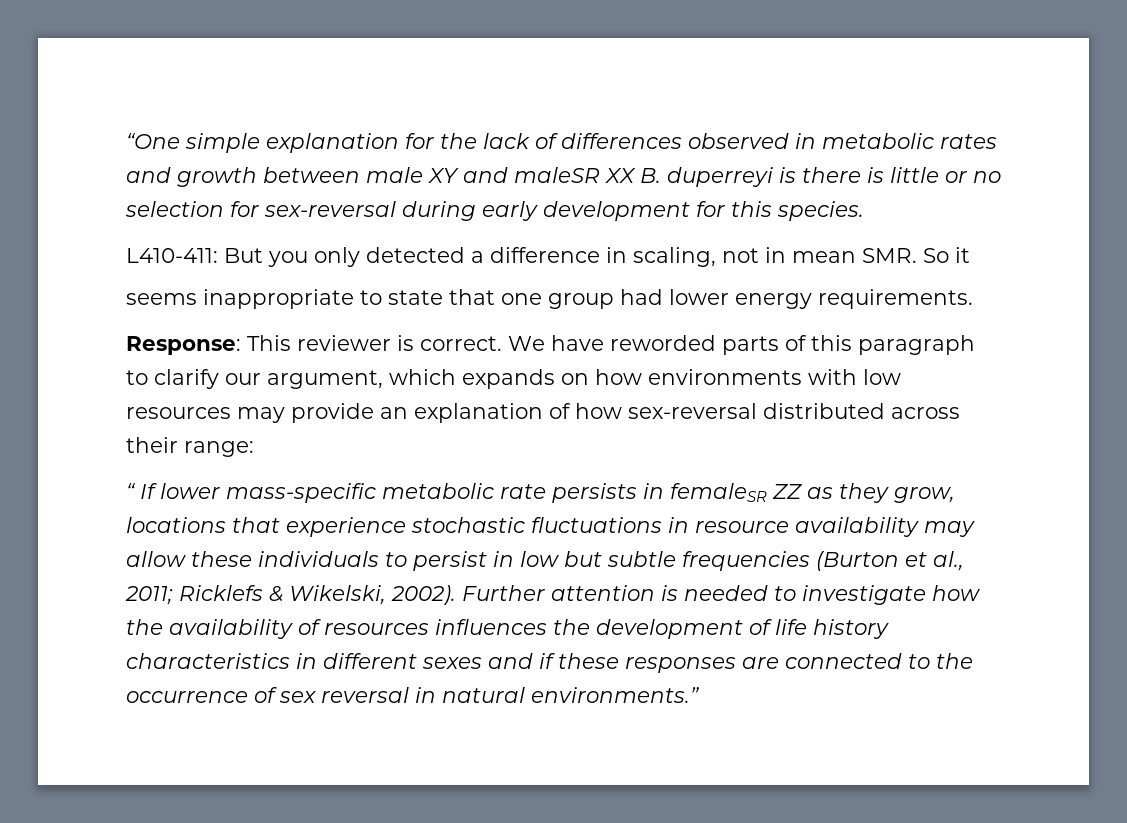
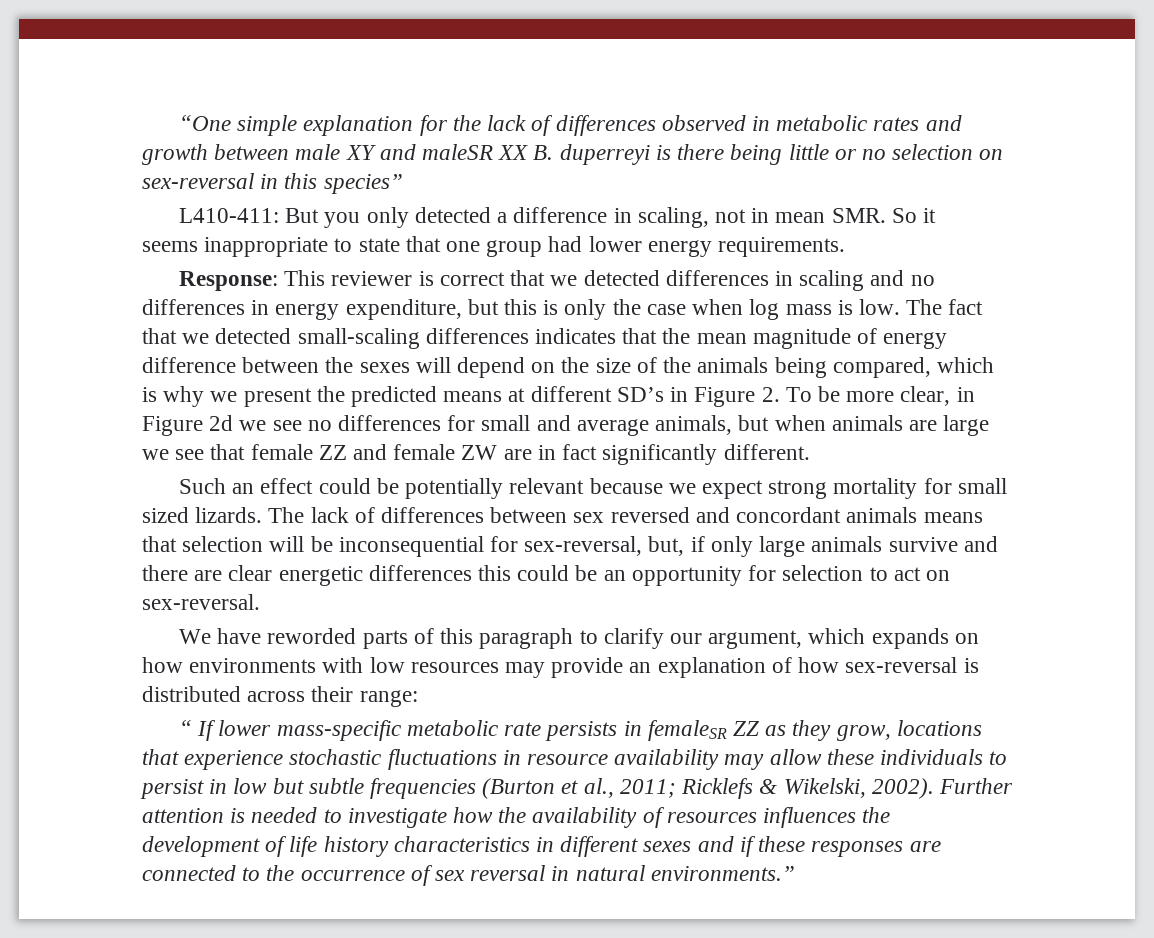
- “One simple explanation for the lack of differences observed in metabolic rates and growth between male XY and maleSR XX B. duperreyi is there is little or no selection for sex-reversal during early development for this species.
+ “One simple explanation for the lack of differences observed in metabolic rates and growth between male XY and maleSR XX B. duperreyi is there being little or no selection on sex-reversal in this species”
- Response: This reviewer is correct. We have reworded parts of this paragraph to clarify our argument, which expands on how environments with low resources may provide an explanation of how sex-reversal distributed across their range:
+ Response: This reviewer is correct that we detected differences in scaling and no differences in energy expenditure, but this is only the case when log mass is low. The fact that we detected small-scaling differences indicates that the mean magnitude of energy difference between the sexes will depend on the size of the animals being compared, which is why we present the predicted means at different SD’s in Figure 2. To be more clear, in Figure 2d we see no differences for small and average animals, but when animals are large we see that female ZZ and female ZW are in fact significantly different.
+ Such an effect could be potentially relevant because we expect strong mortality for small sized lizards. The lack of differences between sex reversed and concordant animals means that selection will be inconsequential for sex-reversal, but, if only large animals survive and there are clear energetic differences this could be an opportunity for selection to act on sex-reversal.
+ We have reworded parts of this paragraph to clarify our argument, which expands on how environments with low resources may provide an explanation of how sex-reversal is distributed across their range:

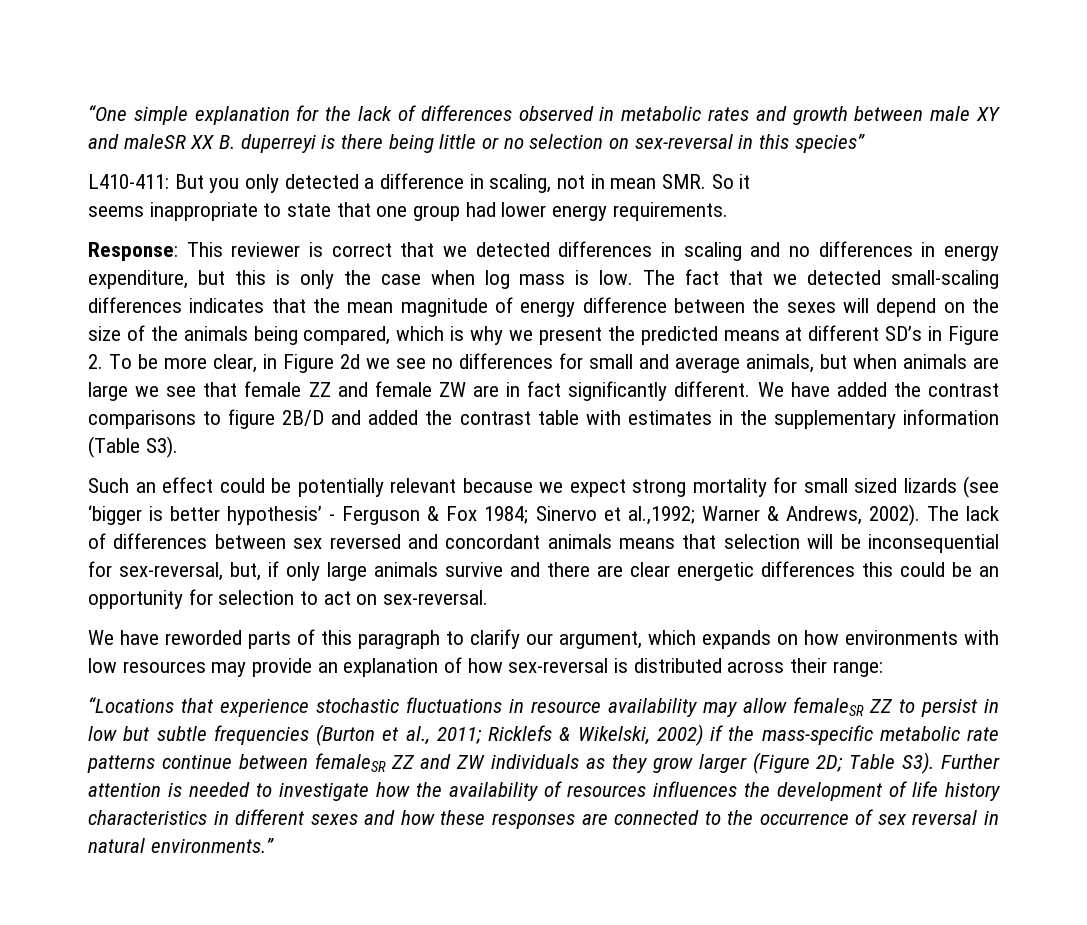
+ We have added the contrast comparisons to figure 2B/D and added the contrast table with estimates in the supplementary information (Table S3).
- Such an effect could be potentially relevant because we expect strong mortality for small sized lizards.
+ Such an effect could be potentially relevant because we expect strong mortality for small sized lizards (see ‘bigger is better hypothesis’ - Ferguson & Fox 1984; Sinervo et al.,1992; Warner & Andrews, 2002).
- “ If lower mass-specific metabolic rate persists in femaleSR ZZ as they grow, locations that experience stochastic fluctuations in resource availability may allow these individuals to persist in low but subtle frequencies (Burton et al., 2011; Ricklefs & Wikelski, 2002). Further attention is needed to investigate how the availability of resources influences the development of life history characteristics in different sexes and if these responses are connected to the occurrence of sex reversal in natural environments.”
+ “Locations that experience stochastic fluctuations in resource availability may allow femaleSR ZZ to persist in low but subtle frequencies (Burton et al., 2011; Ricklefs & Wikelski, 2002) if the mass-specific metabolic rate patterns continue between femaleSR ZZ and ZW individuals as they grow larger (Figure 2D; Table S3). Further attention is needed to investigate how the availability of resources influences the development of life history characteristics in different sexes and how these responses are connected to the occurrence of sex reversal in natural environments.”

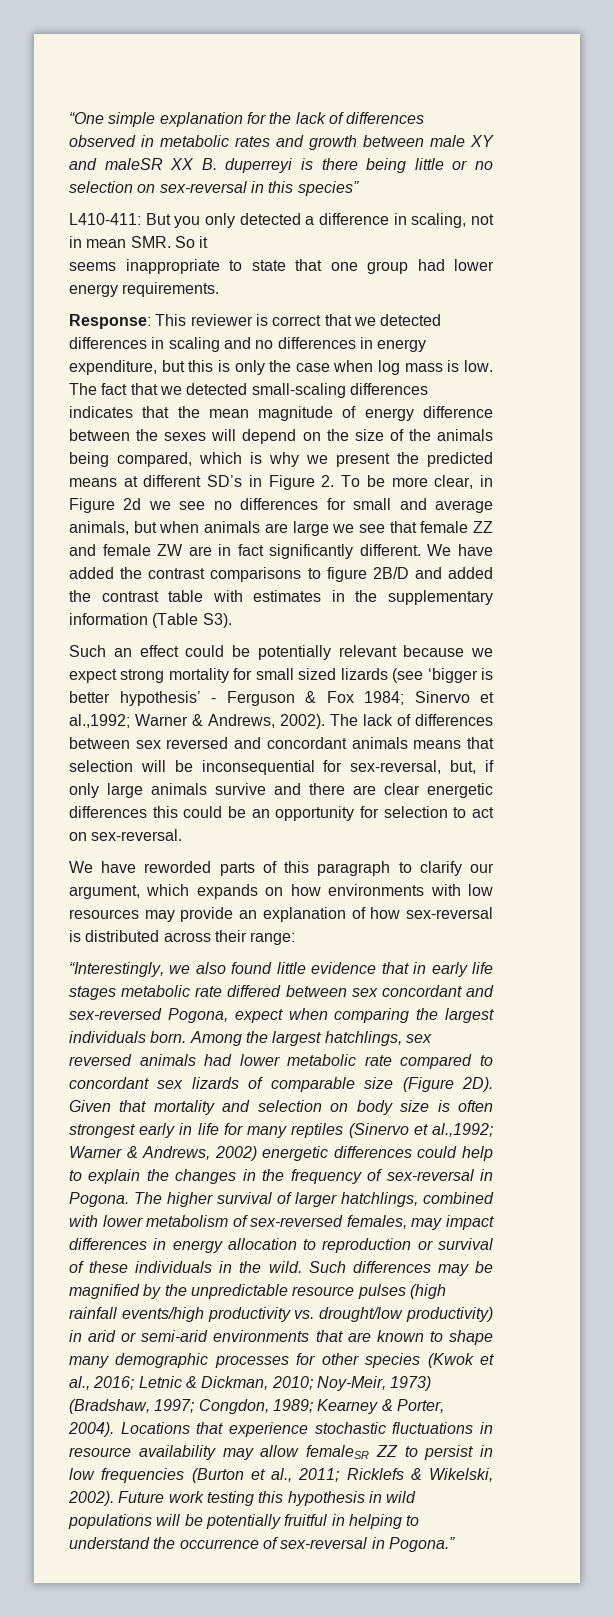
- “Locations that experience stochastic fluctuations in resource availability may allow femaleSR ZZ to persist in low but subtle frequencies (Burton et al., 2011; Ricklefs & Wikelski, 2002) if the mass-specific metabolic rate patterns continue between femaleSR ZZ and ZW individuals as they grow larger (Figure 2D; Table S3). Further attention is needed to investigate how the availability of resources influences the development of life history characteristics in different sexes and how these responses are connected to the occurrence of sex reversal in natural environments.”
+ “Interestingly, we also found little evidence that in early life stages metabolic rate differed between sex concordant and sex-reversed Pogona, expect when comparing the largest individuals born. Among the largest hatchlings, sex reversed animals had lower metabolic rate compared to concordant sex lizards of comparable size (Figure 2D). Given that mortality and selection on body size is often strongest early in life for many reptiles (Sinervo et al.,1992; Warner & Andrews, 2002) energetic differences could help to explain the changes in the frequency of sex-reversal in Pogona. The higher survival of larger hatchlings, combined with lower metabolism of sex-reversed females, may impact differences in energy allocation to reproduction or survival of these individuals in the wild. Such differences may be magnified by the unpredictable resource pulses (high rainfall events/high productivity vs. drought/low productivity) in arid or semi-arid environments that are known to shape many demographic processes for other species (Kwok et al., 2016; Letnic & Dickman, 2010; Noy-Meir, 1973) (Bradshaw, 1997; Congdon, 1989; Kearney & Porter, 2004). Locations that experience stochastic fluctuations in resource availability may allow femaleSR ZZ to persist in low frequencies (Burton et al., 2011; Ricklefs & Wikelski, 2002). Future work testing this hypothesis in wild populations will be potentially fruitful in helping to understand the occurrence of sex-reversal in Pogona.”

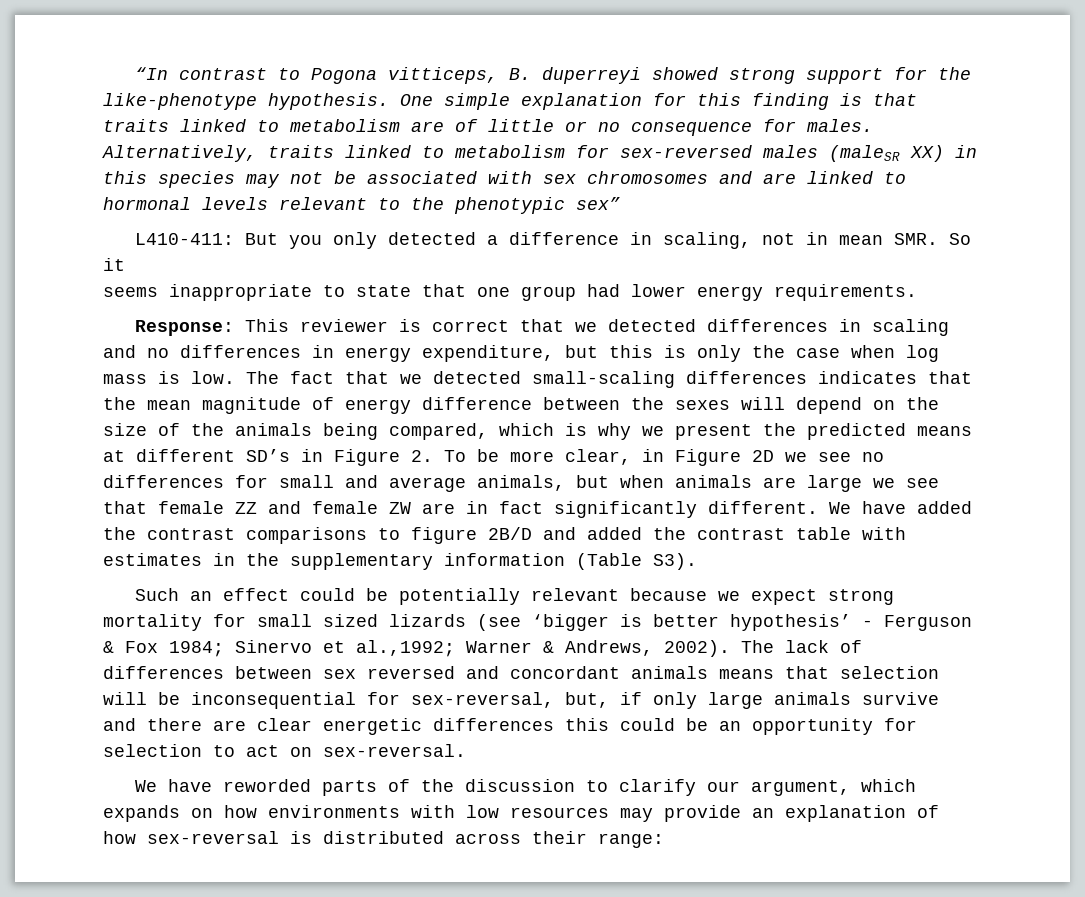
- “One simple explanation for the lack of differences observed in metabolic rates and growth between male XY and maleSR XX B. duperreyi is there being little or no selection on sex-reversal in this species”
+ “In contrast to Pogona vitticeps, B. duperreyi showed strong support for the like-phenotype hypothesis. One simple explanation for this finding is that traits linked to metabolism are of little or no consequence for males. Alternatively, traits linked to metabolism for sex-reversed males (maleSR XX) in this species may not be associated with sex chromosomes and are linked to hormonal levels relevant to the phenotypic sex”
- The fact that we detected small-scaling differences indicates that the mean magnitude of energy difference between the sexes will depend on the size of the animals being compared, which is why we present the predicted means at different SD’s in Figure 2. To be more clear, in Figure 2d we see no differences for small and average animals, but when animals are large we see that female ZZ and female ZW are in fact significantly different.
+ The fact that we detected small-scaling differences indicates that the mean magnitude of energy difference between the sexes will depend on the size of the animals being compared, which is why we present the predicted means at different SD’s in Figure 2. To be more clear, in Figure 2D we see no differences for small and average animals, but when animals are large we see that female ZZ and female ZW are in fact significantly different.
- We have reworded parts of this paragraph to clarify our argument, which expands on how environments with low resources may provide an explanation of how sex-reversal is distributed across their range:
+ We have reworded parts of the discussion to clarify our argument, which expands on how environments with low resources may provide an explanation of how sex-reversal is distributed across their range:
- “Interestingly, we also found little evidence that in early life stages metabolic rate differed between sex concordant and sex-reversed Pogona, expect when comparing the largest individuals born. Among the largest hatchlings, sex reversed animals had lower metabolic rate compared to concordant sex lizards of comparable size (Figure 2D). Given that mortality and selection on body size is often strongest early in life for many reptiles (Sinervo et al.,1992; Warner & Andrews, 2002) energetic differences could help to explain the changes in the frequency of sex-reversal in Pogona. The higher survival of larger hatchlings, combined with lower metabolism of sex-reversed females, may impact differences in energy allocation to reproduction or survival of these individuals in the wild. Such differences may be magnified by the unpredictable resource pulses (high rainfall events/high productivity vs. drought/low productivity) in arid or semi-arid environments that are known to shape many demographic processes for other species (Kwok et al., 2016; Letnic & Dickman, 2010; Noy-Meir, 1973) (Bradshaw, 1997; Congdon, 1989; Kearney & Porter, 2004). Locations that experience stochastic fluctuations in resource availability may allow femaleSR ZZ to persist in low frequencies (Burton et al., 2011; Ricklefs & Wikelski, 2002). Future work testing this hypothesis in wild populations will be potentially fruitful in helping to understand the occurrence of sex-reversal in Pogona.”

